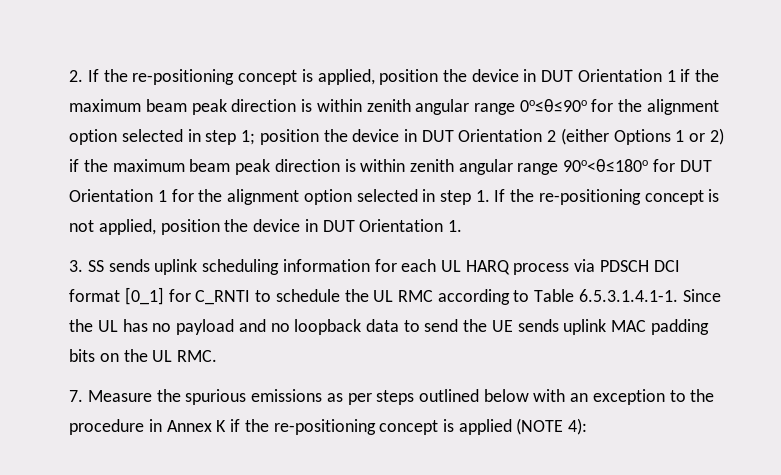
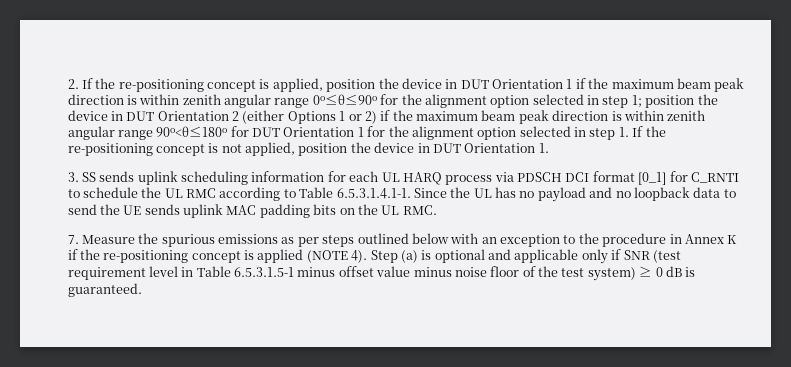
- 7. Measure the spurious emissions as per steps outlined below with an exception to the procedure in Annex K if the re-positioning concept is applied (NOTE 4):
+ 7. Measure the spurious emissions as per steps outlined below with an exception to the procedure in Annex K if the re-positioning concept is applied (NOTE 4). Step (a) is optional and applicable only if SNR (test requirement level in Table 6.5.3.1.5-1 minus offset value minus noise floor of the test system) ≥ 0 dB is guaranteed.

